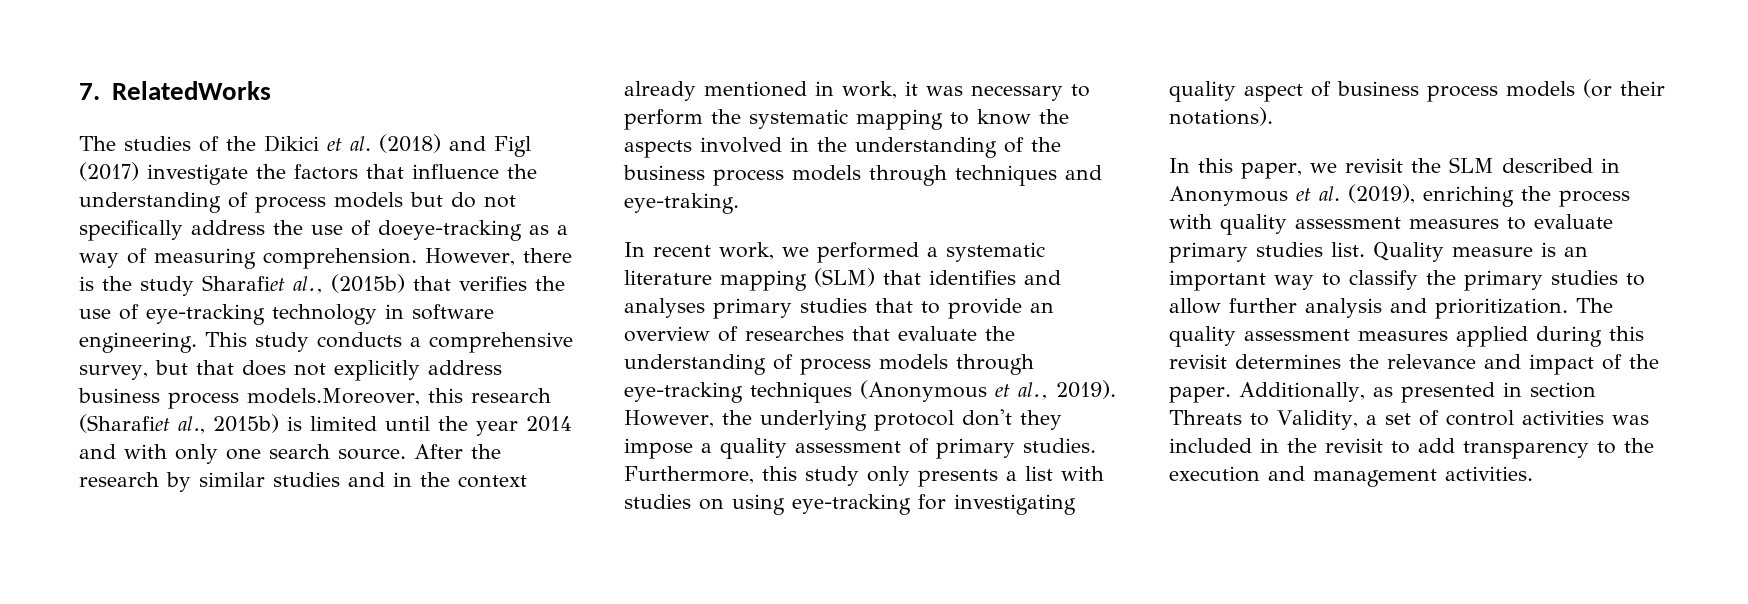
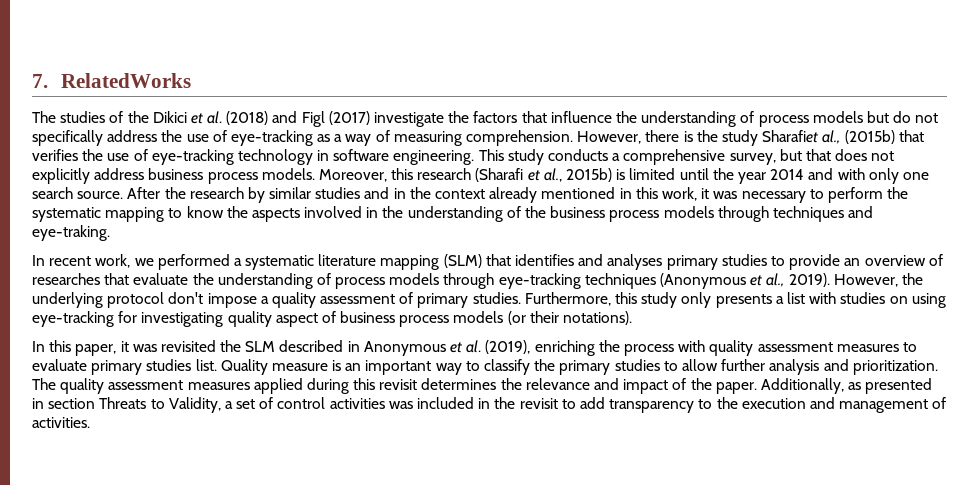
- The studies of the Dikici et al. (2018) and Figl (2017) investigate the factors that influence the understanding of process models but do not specifically address the use of doeye-tracking as a way of measuring comprehension.
+ The studies of the Dikici et al. (2018) and Figl (2017) investigate the factors that influence the understanding of process models but do not specifically address the use of eye-tracking as a way of measuring comprehension.
- This study conducts a comprehensive survey, but that does not explicitly address business process models.Moreover, this research (Sharafiet al., 2015b) is limited until the year 2014 and with only one search source.
+ This study conducts a comprehensive survey, but that does not explicitly address business process models. Moreover, this research (Sharafi et al., 2015b) is limited until the year 2014 and with only one search source.
- After the research by similar studies and in the context already mentioned in work, it was necessary to perform the systematic mapping to know the aspects involved in the understanding of the business process models through techniques and eye-traking.
+ After the research by similar studies and in the context already mentioned in this work, it was necessary to perform the systematic mapping to know the aspects involved in the understanding of the business process models through techniques and eye-traking.
- In recent work, we performed a systematic literature mapping (SLM) that identifies and analyses primary studies that to provide an overview of researches that evaluate the understanding of process models through eye-tracking techniques (Anonymous et al., 2019).
+ In recent work, we performed a systematic literature mapping (SLM) that identifies and analyses primary studies to provide an overview of researches that evaluate the understanding of process models through eye-tracking techniques (Anonymous et al., 2019).
- However, the underlying protocol don't they impose a quality assessment of primary studies.
+ However, the underlying protocol don't impose a quality assessment of primary studies.
- In this paper, we revisit the SLM described in Anonymous et al. (2019), enriching the process with quality assessment measures to evaluate primary studies list.
+ In this paper, it was revisited the SLM described in Anonymous et al. (2019), enriching the process with quality assessment measures to evaluate primary studies list.
- Additionally, as presented in section Threats to Validity, a set of control activities was included in the revisit to add transparency to the execution and management activities.
+ Additionally, as presented in section Threats to Validity, a set of control activities was included in the revisit to add transparency to the execution and management of activities.

